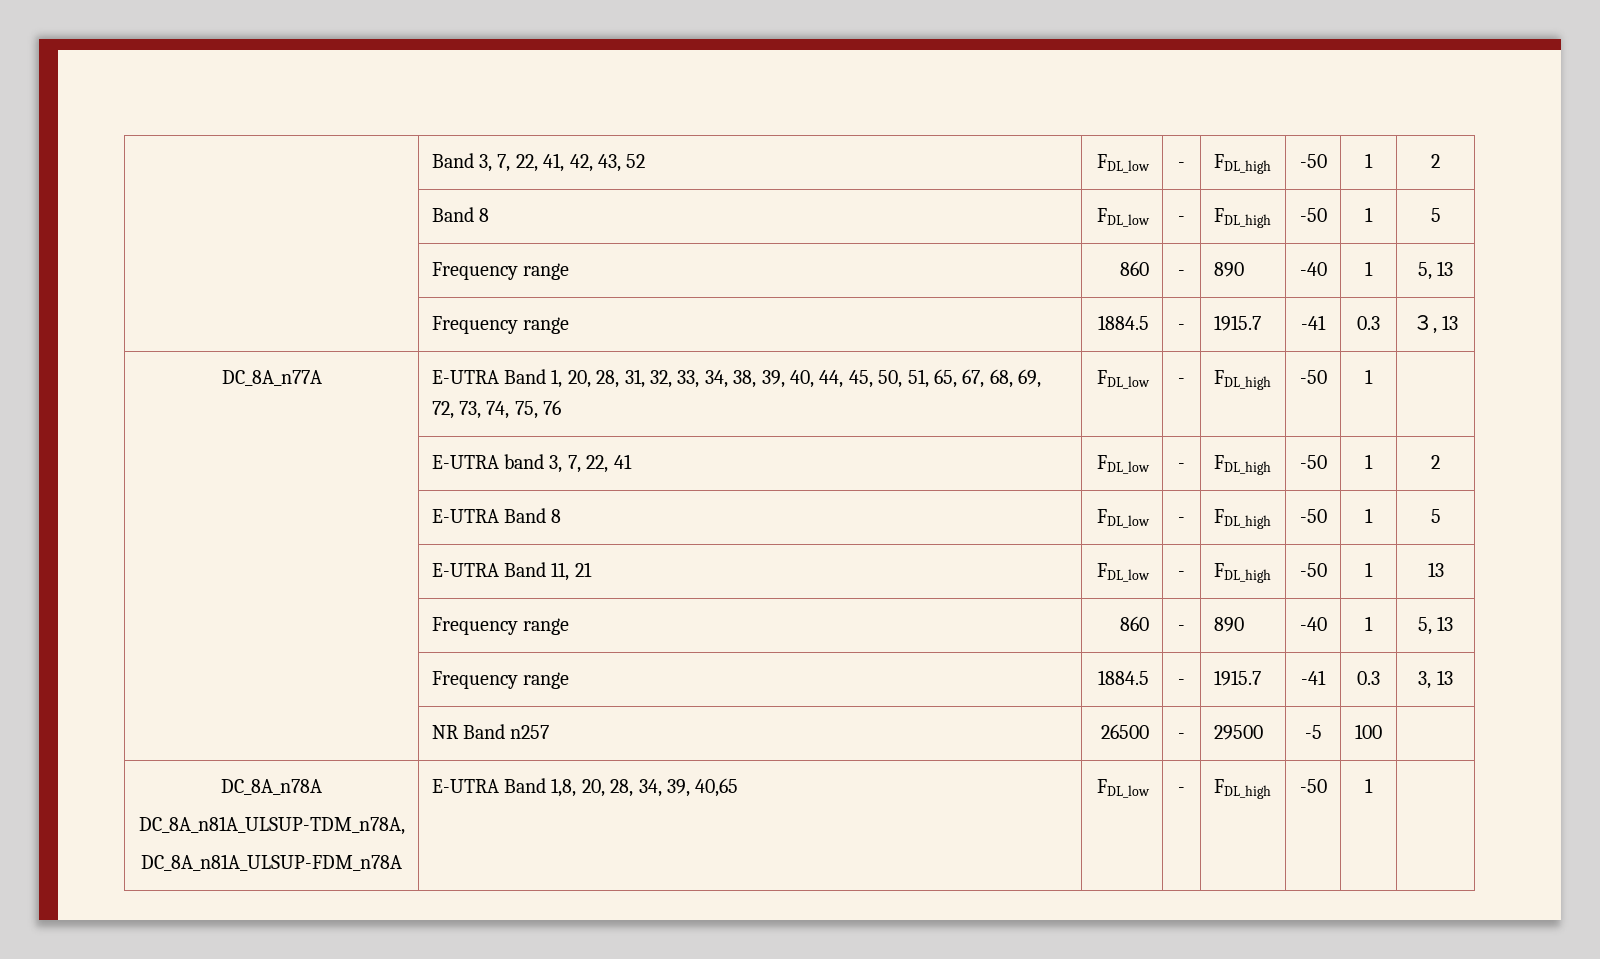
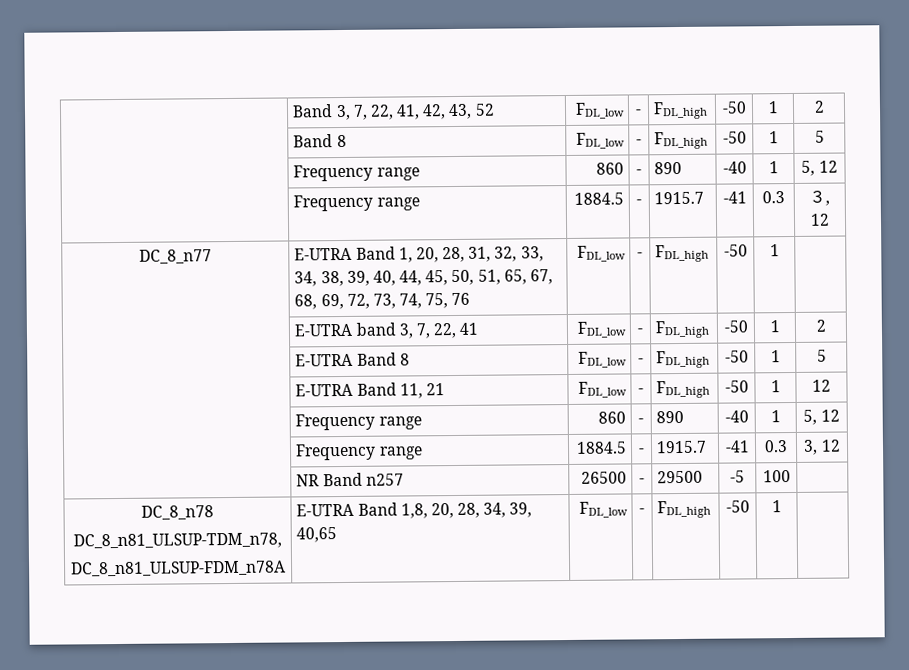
  | Band 8 | FDL_low | - | FDL_high | -50 | 1 | 5
- | Frequency range | 860 | - | 890 | -40 | 1 | 5, 13
+ | Frequency range | 860 | - | 890 | -40 | 1 | 5, 12
- | Frequency range | 1884.5 | - | 1915.7 | -41 | 0.3 | ３, 13
- DC_8A_n77A | E-UTRA Band 1, 20, 28, 31, 32, 33, 34, 38, 39, 40, 44, 45, 50, 51, 65, 67, 68, 69, 72, 73, 74, 75, 76 | FDL_low | - | FDL_high | -50 | 1 |
+ | Frequency range | 1884.5 | - | 1915.7 | -41 | 0.3 | ３, 12
+ DC_8_n77 | E-UTRA Band 1, 20, 28, 31, 32, 33, 34, 38, 39, 40, 44, 45, 50, 51, 65, 67, 68, 69, 72, 73, 74, 75, 76 | FDL_low | - | FDL_high | -50 | 1 |
- | E-UTRA Band 11, 21 | FDL_low | - | FDL_high | -50 | 1 | 13
- | Frequency range | 860 | - | 890 | -40 | 1 | 5, 13
+ | E-UTRA Band 11, 21 | FDL_low | - | FDL_high | -50 | 1 | 12
+ | Frequency range | 860 | - | 890 | -40 | 1 | 5, 12
- | Frequency range | 1884.5 | - | 1915.7 | -41 | 0.3 | 3, 13
+ | Frequency range | 1884.5 | - | 1915.7 | -41 | 0.3 | 3, 12
- DC_8A_n78A
- DC_8A_n81A_ULSUP-TDM_n78A,
- DC_8A_n81A_ULSUP-FDM_n78A | E-UTRA Band 1,8, 20, 28, 34, 39, 40,65 | FDL_low | - | FDL_high | -50 | 1 |
+ DC_8_n78
+ DC_8_n81_ULSUP-TDM_n78,
+ DC_8_n81_ULSUP-FDM_n78A | E-UTRA Band 1,8, 20, 28, 34, 39, 40,65 | FDL_low | - | FDL_high | -50 | 1 |

